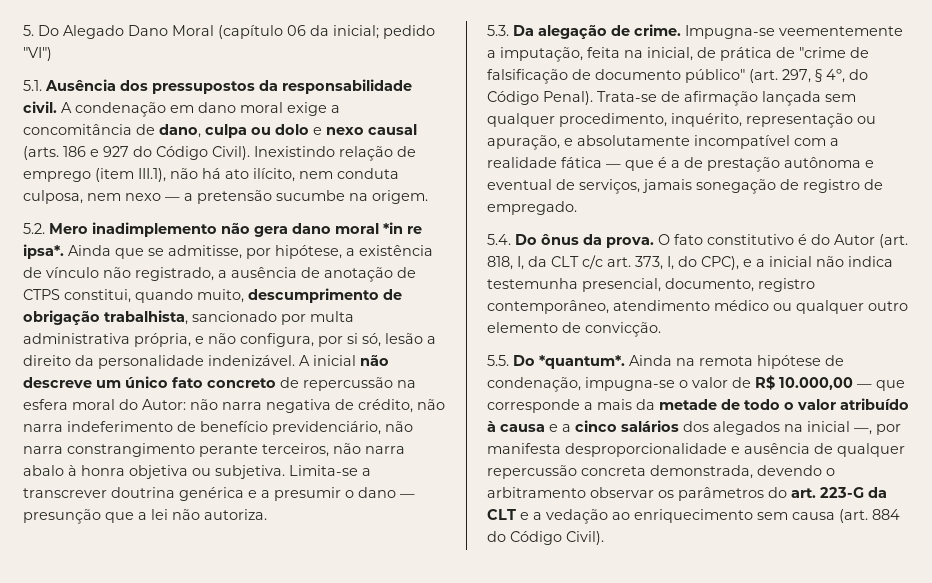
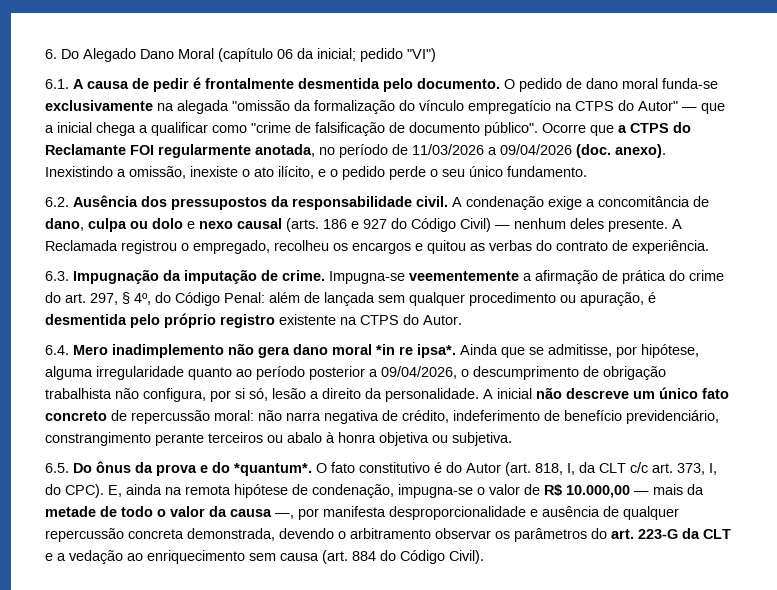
- 5. Do Alegado Dano Moral (capítulo 06 da inicial; pedido "VI")
+ 6. Do Alegado Dano Moral (capítulo 06 da inicial; pedido "VI")
- 5.1. Ausência dos pressupostos da responsabilidade civil.
+ 6.1. A causa de pedir é frontalmente desmentida pelo documento. O pedido de dano moral funda-se exclusivamente na alegada "omissão da formalização do vínculo empregatício na CTPS do Autor" — que a inicial chega a qualificar como "crime de falsificação de documento público". Ocorre que a CTPS do Reclamante FOI regularmente anotada, no período de 11/03/2026 a 09/04/2026 (doc. anexo). Inexistindo a omissão, inexiste o ato ilícito, e o pedido perde o seu único fundamento.
+ 6.2. Ausência dos pressupostos da responsabilidade civil.
- A condenação em dano moral exige a concomitância de dano, culpa ou dolo e nexo causal (arts. 186 e 927 do Código Civil). Inexistindo relação de emprego (item III.1), não há ato ilícito, nem conduta culposa, nem nexo — a pretensão sucumbe na origem.
- 5.2. Mero inadimplemento não gera dano moral *in re ipsa*.
+ A condenação exige a concomitância de dano, culpa ou dolo e nexo causal (arts. 186 e 927 do Código Civil) — nenhum deles presente. A Reclamada registrou o empregado, recolheu os encargos e quitou as verbas do contrato de experiência.
+ 6.3. Impugnação da imputação de crime. Impugna-se veementemente a afirmação de prática do crime do art. 297, § 4º, do Código Penal: além de lançada sem qualquer procedimento ou apuração, é desmentida pelo próprio registro existente na CTPS do Autor.
+ 6.4. Mero inadimplemento não gera dano moral *in re ipsa*.
- Ainda que se admitisse, por hipótese, a existência de vínculo não registrado, a ausência de anotação de CTPS constitui, quando muito, descumprimento de obrigação trabalhista, sancionado por multa administrativa própria, e não configura, por si só, lesão a direito da personalidade indenizável.
+ Ainda que se admitisse, por hipótese, alguma irregularidade quanto ao período posterior a 09/04/2026, o descumprimento de obrigação trabalhista não configura, por si só, lesão a direito da personalidade.
- A inicial não descreve um único fato concreto de repercussão na esfera moral do Autor: não narra negativa de crédito, não narra indeferimento de benefício previdenciário, não narra constrangimento perante terceiros, não narra abalo à honra objetiva ou subjetiva. Limita-se a transcrever doutrina genérica e a presumir o dano — presunção que a lei não autoriza.
- 5.3. Da alegação de crime. Impugna-se veementemente a imputação, feita na inicial, de prática de "crime de falsificação de documento público" (art. 297, § 4º, do Código Penal). Trata-se de afirmação lançada sem qualquer procedimento, inquérito, representação ou apuração, e absolutamente incompatível com a realidade fática — que é a de prestação autônoma e eventual de serviços, jamais sonegação de registro de empregado.
- 5.4. Do ônus da prova.
+ A inicial não descreve um único fato concreto de repercussão moral: não narra negativa de crédito, indeferimento de benefício previdenciário, constrangimento perante terceiros ou abalo à honra objetiva ou subjetiva.
+ 6.5. Do ônus da prova e do *quantum*.
- O fato constitutivo é do Autor (art. 818, I, da CLT c/c art. 373, I, do CPC), e a inicial não indica testemunha presencial, documento, registro contemporâneo, atendimento médico ou qualquer outro elemento de convicção.
- 5.5. Do *quantum*. Ainda na remota hipótese de condenação, impugna-se o valor de R$ 10.000,00 — que corresponde a mais da metade de todo o valor atribuído à causa e a cinco salários dos alegados na inicial —, por manifesta desproporcionalidade e ausência de qualquer repercussão concreta demonstrada, devendo o arbitramento observar os parâmetros do art. 223-G da CLT e a vedação ao enriquecimento sem causa (art. 884 do Código Civil).
+ O fato constitutivo é do Autor (art. 818, I, da CLT c/c art. 373, I, do CPC). E, ainda na remota hipótese de condenação, impugna-se o valor de R$ 10.000,00 — mais da metade de todo o valor da causa —, por manifesta desproporcionalidade e ausência de qualquer repercussão concreta demonstrada, devendo o arbitramento observar os parâmetros do art. 223-G da CLT e a vedação ao enriquecimento sem causa (art. 884 do Código Civil).

